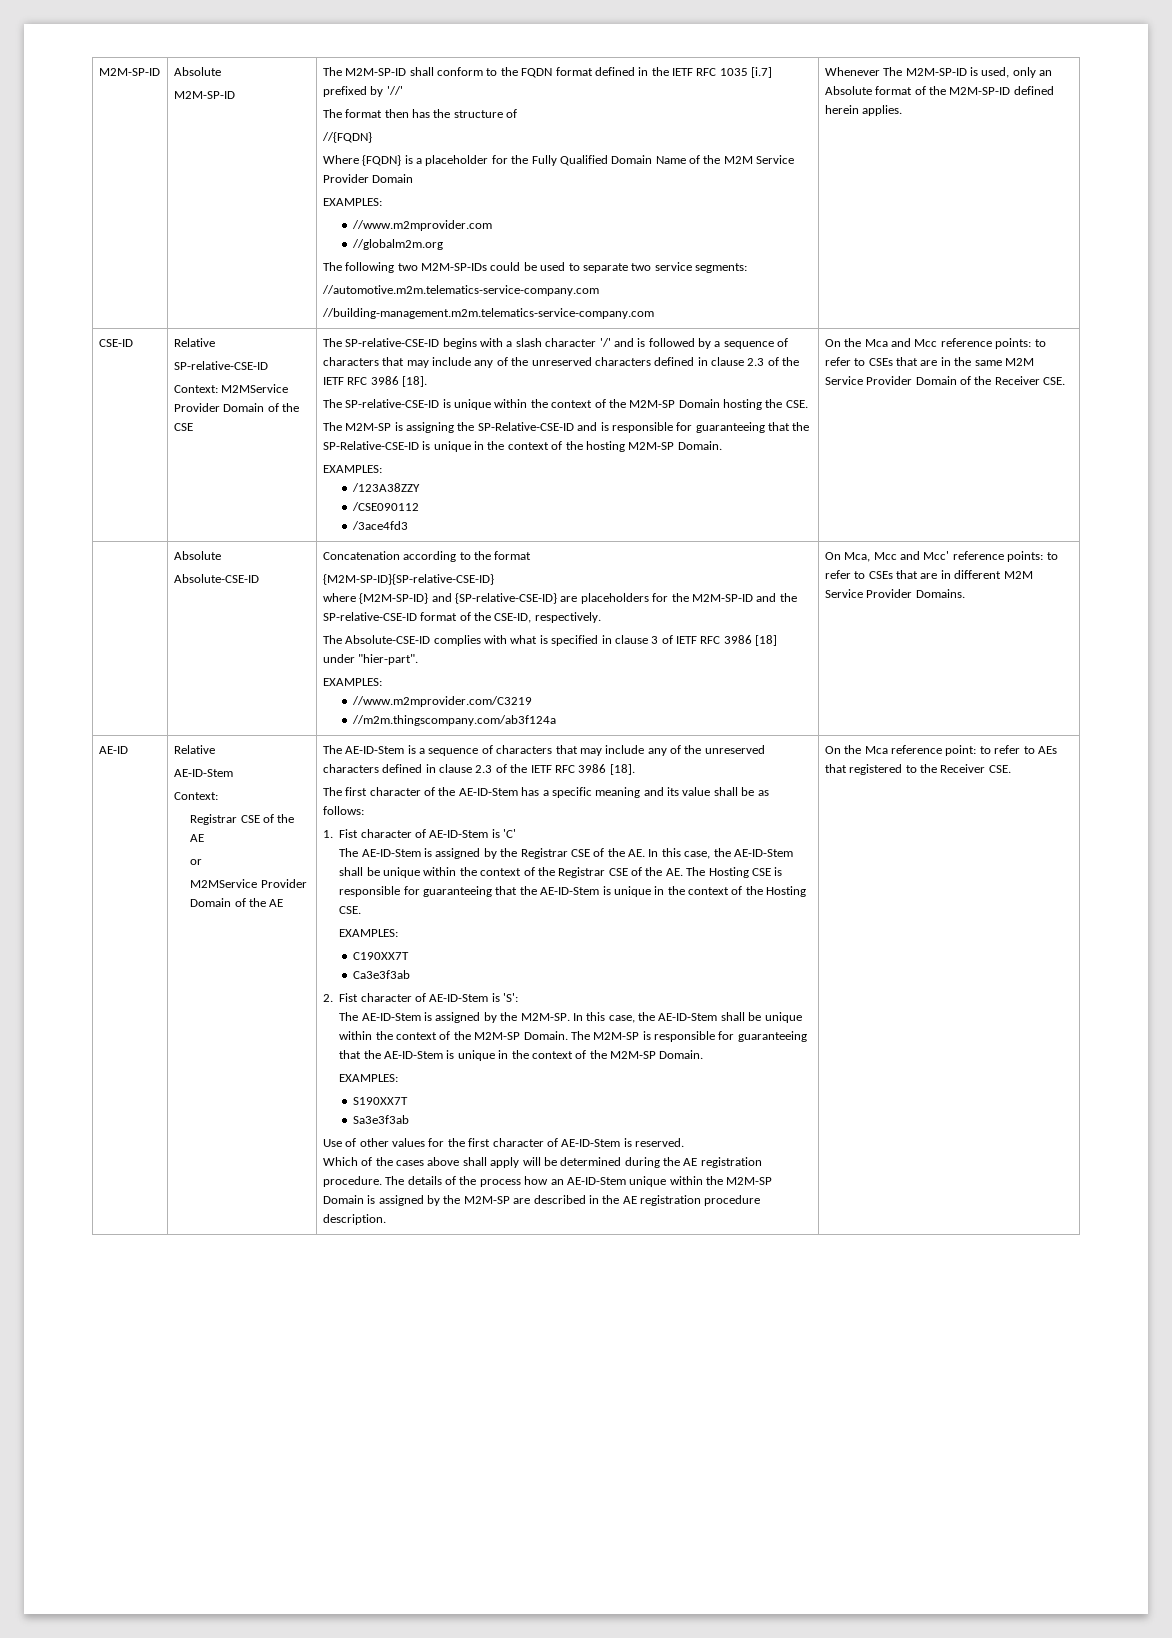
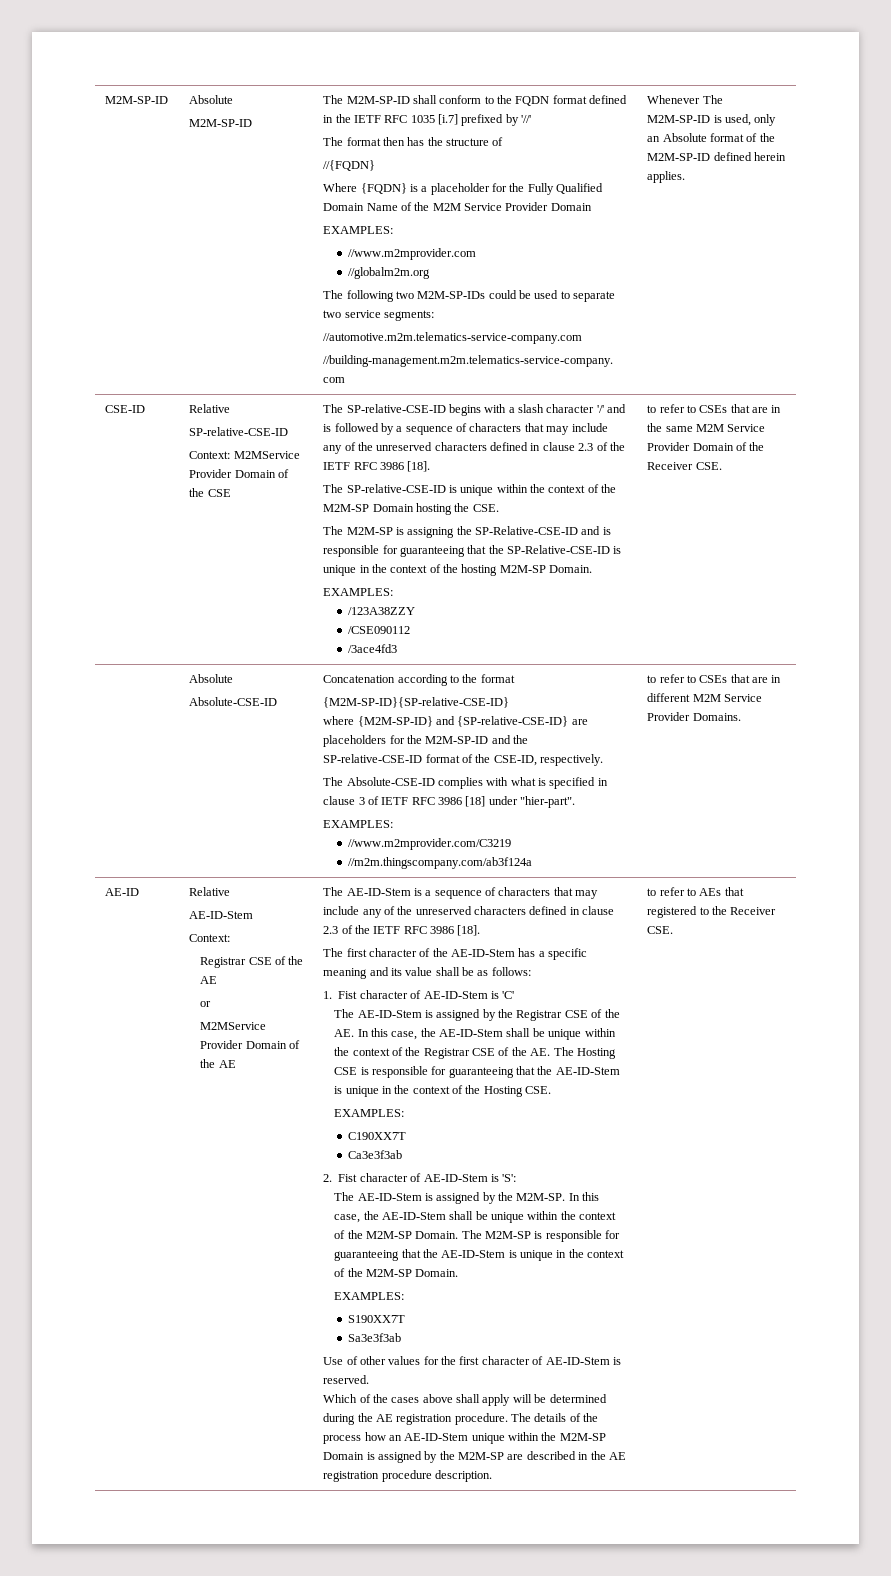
- On the Mca and Mcc reference points: to refer to CSEs that are in the same M2M Service Provider Domain of the Receiver CSE.
+ to refer to CSEs that are in the same M2M Service Provider Domain of the Receiver CSE.
- On Mca, Mcc and Mcc' reference points: to refer to CSEs that are in different M2M Service Provider Domains.
+ to refer to CSEs that are in different M2M Service Provider Domains.
- On the Mca reference point: to refer to AEs that registered to the Receiver CSE.
+ to refer to AEs that registered to the Receiver CSE.

